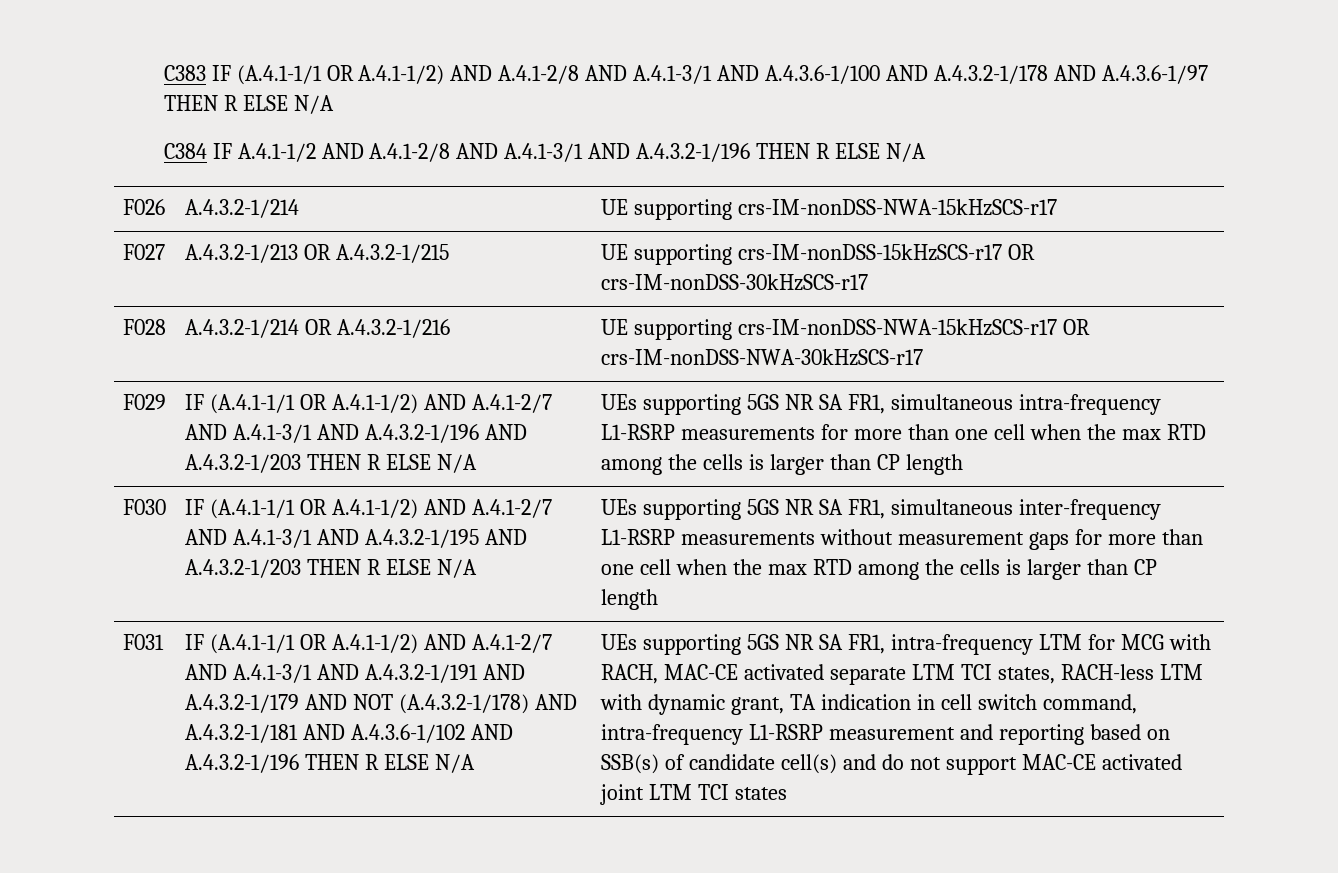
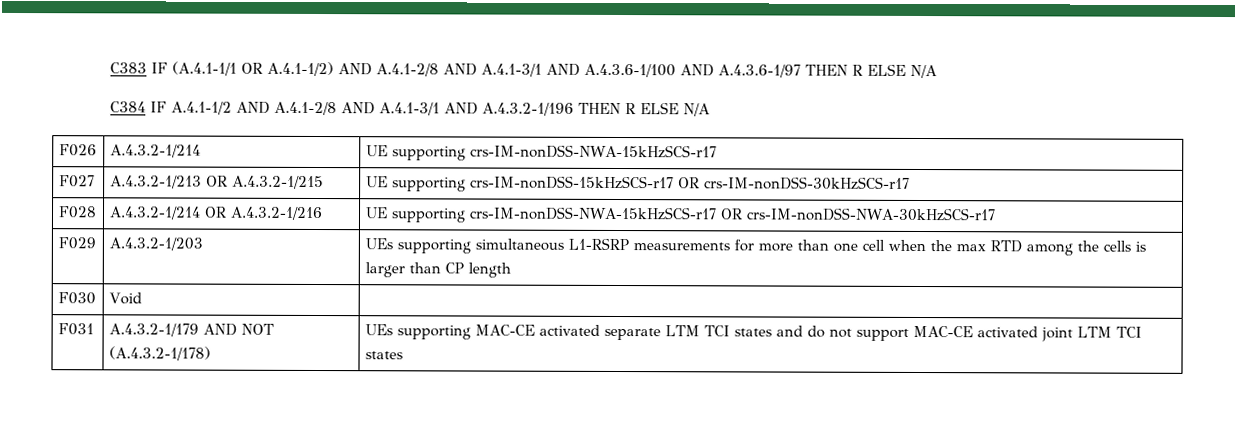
- C383 IF (A.4.1-1/1 OR A.4.1-1/2) AND A.4.1-2/8 AND A.4.1-3/1 AND A.4.3.6-1/100 AND A.4.3.2-1/178 AND A.4.3.6-1/97 THEN R ELSE N/A
+ C383 IF (A.4.1-1/1 OR A.4.1-1/2) AND A.4.1-2/8 AND A.4.1-3/1 AND A.4.3.6-1/100 AND A.4.3.6-1/97 THEN R ELSE N/A
- IF (A.4.1-1/1 OR A.4.1-1/2) AND A.4.1-2/7 AND A.4.1-3/1 AND A.4.3.2-1/196 AND A.4.3.2-1/203 THEN R ELSE N/A | UEs supporting 5GS NR SA FR1, simultaneous intra-frequency L1-RSRP measurements for more than one cell when the max RTD among the cells is larger than CP length
+ A.4.3.2-1/203 | UEs supporting simultaneous L1-RSRP measurements for more than one cell when the max RTD among the cells is larger than CP length
- IF (A.4.1-1/1 OR A.4.1-1/2) AND A.4.1-2/7 AND A.4.1-3/1 AND A.4.3.2-1/195 AND A.4.3.2-1/203 THEN R ELSE N/A | UEs supporting 5GS NR SA FR1, simultaneous inter-frequency L1-RSRP measurements without measurement gaps for more than one cell when the max RTD among the cells is larger than CP length
- F031 | IF (A.4.1-1/1 OR A.4.1-1/2) AND A.4.1-2/7 AND A.4.1-3/1 AND A.4.3.2-1/191 AND A.4.3.2-1/179 AND NOT (A.4.3.2-1/178) AND A.4.3.2-1/181 AND A.4.3.6-1/102 AND A.4.3.2-1/196 THEN R ELSE N/A | UEs supporting 5GS NR SA FR1, intra-frequency LTM for MCG with RACH, MAC-CE activated separate LTM TCI states, RACH-less LTM with dynamic grant, TA indication in cell switch command, intra-frequency L1-RSRP measurement and reporting based on SSB(s) of candidate cell(s) and do not support MAC-CE activated joint LTM TCI states
+ Void |
+ F031 | A.4.3.2-1/179 AND NOT (A.4.3.2-1/178) | UEs supporting MAC-CE activated separate LTM TCI states and do not support MAC-CE activated joint LTM TCI states

